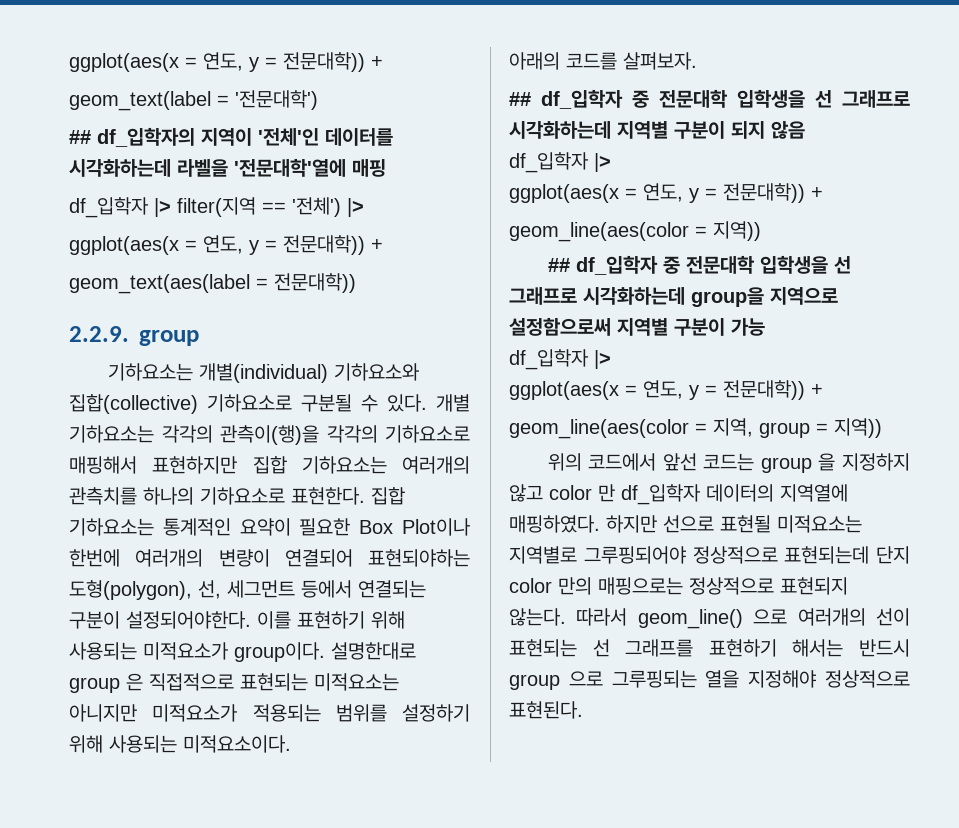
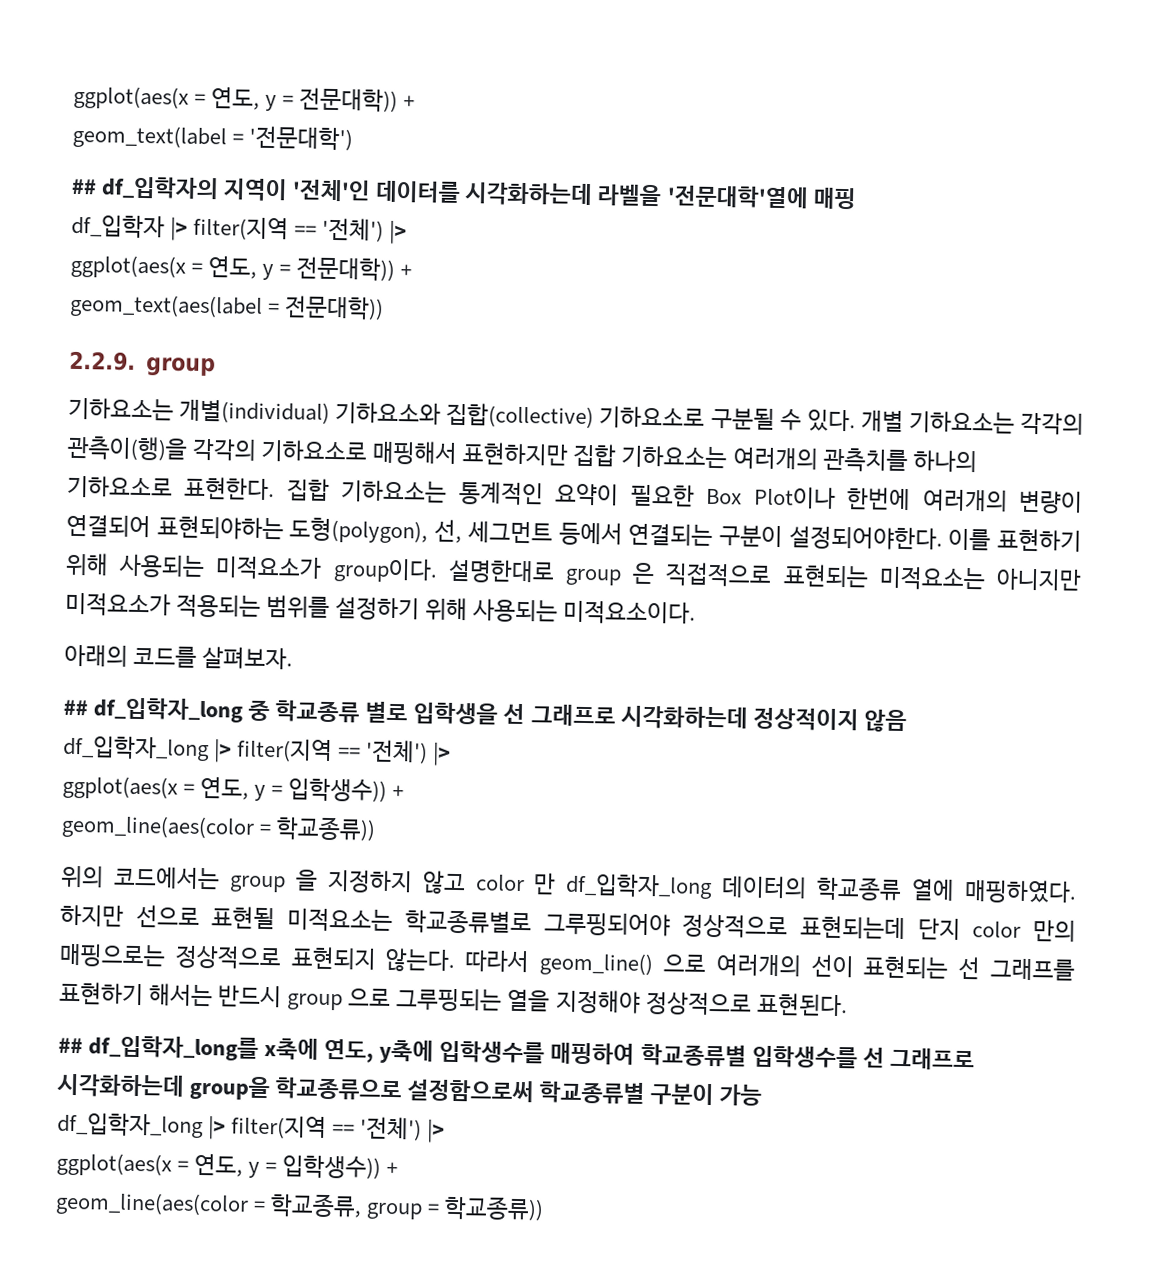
- ## df_입학자 중 전문대학 입학생을 선 그래프로 시각화하는데 지역별 구분이 되지 않음
- df_입학자 |>
- ggplot(aes(x = 연도, y = 전문대학)) +
- geom_line(aes(color = 지역))
- ## df_입학자 중 전문대학 입학생을 선 그래프로 시각화하는데 group을 지역으로 설정함으로써 지역별 구분이 가능
- df_입학자 |>
- ggplot(aes(x = 연도, y = 전문대학)) +
- geom_line(aes(color = 지역, group = 지역))
- 위의 코드에서 앞선 코드는 group 을 지정하지 않고 color 만 df_입학자 데이터의 지역열에 매핑하였다.
+ ## df_입학자_long 중 학교종류 별로 입학생을 선 그래프로 시각화하는데 정상적이지 않음
+ df_입학자_long |> filter(지역 == '전체') |>
+ ggplot(aes(x = 연도, y = 입학생수)) +
+ geom_line(aes(color = 학교종류))
+ 위의 코드에서는 group 을 지정하지 않고 color 만 df_입학자_long 데이터의 학교종류 열에 매핑하였다.
- 하지만 선으로 표현될 미적요소는 지역별로 그루핑되어야 정상적으로 표현되는데 단지 color 만의 매핑으로는 정상적으로 표현되지 않는다.
+ 하지만 선으로 표현될 미적요소는 학교종류별로 그루핑되어야 정상적으로 표현되는데 단지 color 만의 매핑으로는 정상적으로 표현되지 않는다.
+ ## df_입학자_long를 x축에 연도, y축에 입학생수를 매핑하여 학교종류별 입학생수를 선 그래프로 시각화하는데 group을 학교종류으로 설정함으로써 학교종류별 구분이 가능
+ df_입학자_long |> filter(지역 == '전체') |>
+ ggplot(aes(x = 연도, y = 입학생수)) +
+ geom_line(aes(color = 학교종류, group = 학교종류))

